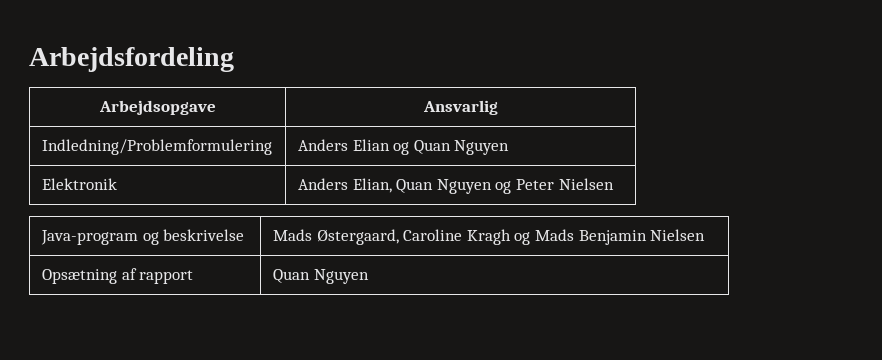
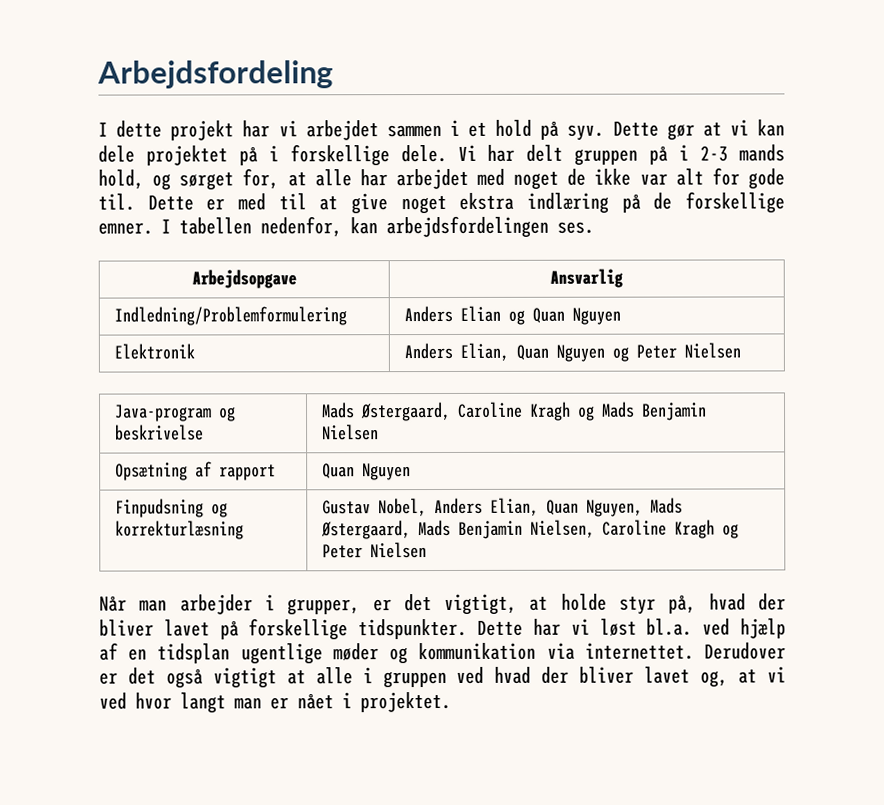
+ I dette projekt har vi arbejdet sammen i et hold på syv. Dette gør at vi kan dele projektet på i forskellige dele. Vi har delt gruppen på i 2-3 mands hold, og sørget for, at alle har arbejdet med noget de ikke var alt for gode til. Dette er med til at give noget ekstra indlæring på de forskellige emner. I tabellen nedenfor, kan arbejdsfordelingen ses.
+ Finpudsning og korrekturlæsning | Gustav Nobel, Anders Elian, Quan Nguyen, Mads Østergaard, Mads Benjamin Nielsen, Caroline Kragh og Peter Nielsen
+ Når man arbejder i grupper, er det vigtigt, at holde styr på, hvad der bliver lavet på forskellige tidspunkter. Dette har vi løst bl.a. ved hjælp af en tidsplan ugentlige møder og kommunikation via internettet. Derudover er det også vigtigt at alle i gruppen ved hvad der bliver lavet og, at vi ved hvor langt man er nået i projektet.

